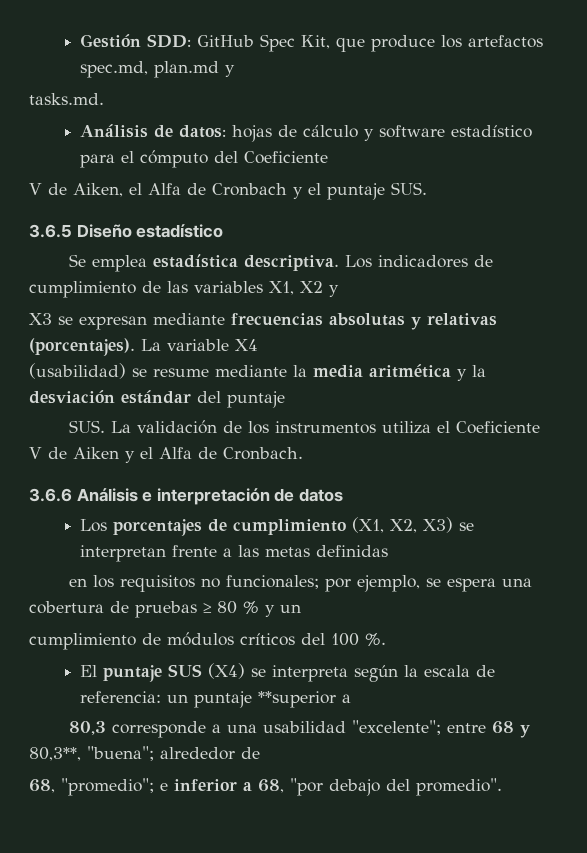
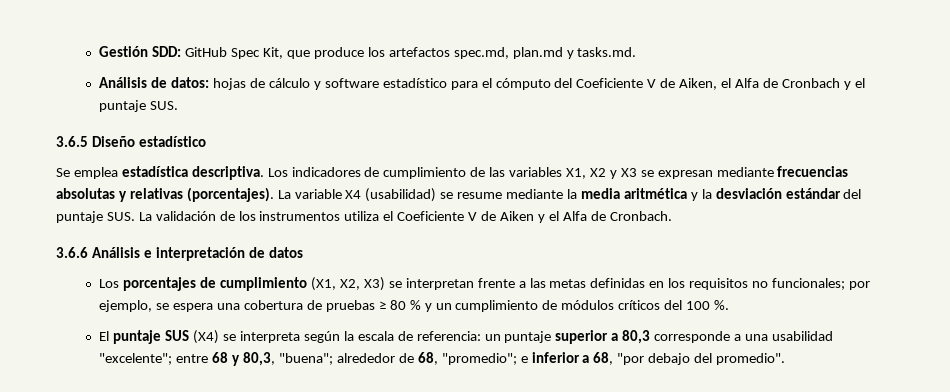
- Gestión SDD: GitHub Spec Kit, que produce los artefactos spec.md, plan.md y
- tasks.md.
+ Gestión SDD: GitHub Spec Kit, que produce los artefactos spec.md, plan.md y tasks.md.
- Análisis de datos: hojas de cálculo y software estadístico para el cómputo del Coeficiente
- V de Aiken, el Alfa de Cronbach y el puntaje SUS.
+ Análisis de datos: hojas de cálculo y software estadístico para el cómputo del Coeficiente V de Aiken, el Alfa de Cronbach y el puntaje SUS.
- Los indicadores de cumplimiento de las variables X1, X2 y
- X3 se expresan mediante frecuencias absolutas y relativas (porcentajes).
+ Los indicadores de cumplimiento de las variables X1, X2 y X3 se expresan mediante frecuencias absolutas y relativas (porcentajes).
- La variable X4
- (usabilidad) se resume mediante la media aritmética y la desviación estándar del puntaje
- SUS. La validación de los instrumentos utiliza el Coeficiente V de Aiken y el Alfa de Cronbach.
+ La variable X4 (usabilidad) se resume mediante la media aritmética y la desviación estándar del puntaje SUS. La validación de los instrumentos utiliza el Coeficiente V de Aiken y el Alfa de Cronbach.
- Los porcentajes de cumplimiento (X1, X2, X3) se interpretan frente a las metas definidas
- en los requisitos no funcionales; por ejemplo, se espera una cobertura de pruebas ≥ 80 % y un
- cumplimiento de módulos críticos del 100 %.
+ Los porcentajes de cumplimiento (X1, X2, X3) se interpretan frente a las metas definidas en los requisitos no funcionales; por ejemplo, se espera una cobertura de pruebas ≥ 80 % y un cumplimiento de módulos críticos del 100 %.
- El puntaje SUS (X4) se interpreta según la escala de referencia: un puntaje **superior a
- 80,3 corresponde a una usabilidad "excelente"; entre 68 y 80,3**, "buena"; alrededor de
- 68, "promedio"; e inferior a 68, "por debajo del promedio".
+ El puntaje SUS (X4) se interpreta según la escala de referencia: un puntaje superior a 80,3 corresponde a una usabilidad "excelente"; entre 68 y 80,3, "buena"; alrededor de 68, "promedio"; e inferior a 68, "por debajo del promedio".

